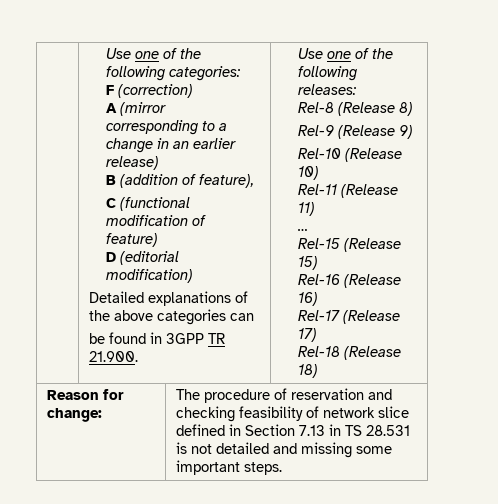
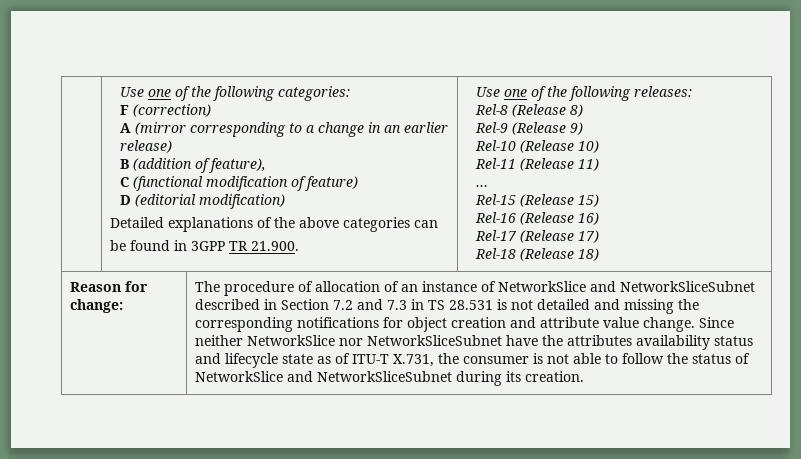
- The procedure of reservation and checking feasibility of network slice defined in Section 7.13 in TS 28.531 is not detailed and missing some important steps.
+ The procedure of allocation of an instance of NetworkSlice and NetworkSliceSubnet described in Section 7.2 and 7.3 in TS 28.531 is not detailed and missing the corresponding notifications for object creation and attribute value change. Since neither NetworkSlice nor NetworkSliceSubnet have the attributes availability status and lifecycle state as of ITU-T X.731, the consumer is not able to follow the status of NetworkSlice and NetworkSliceSubnet during its creation.

